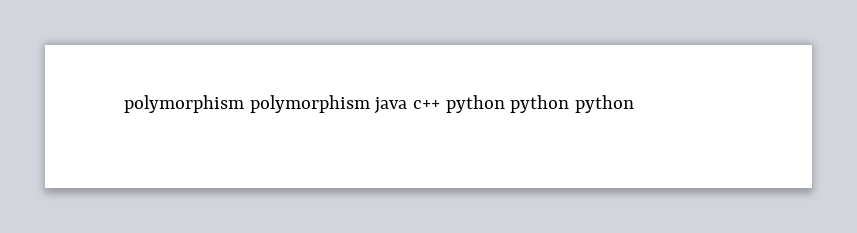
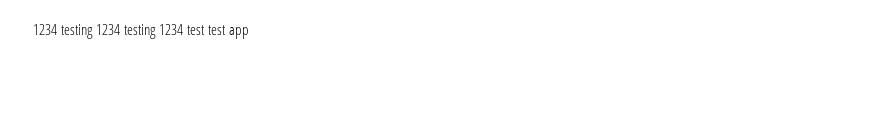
- polymorphism polymorphism java c++ python python python
+ 1234 testing 1234 testing 1234 test test app

